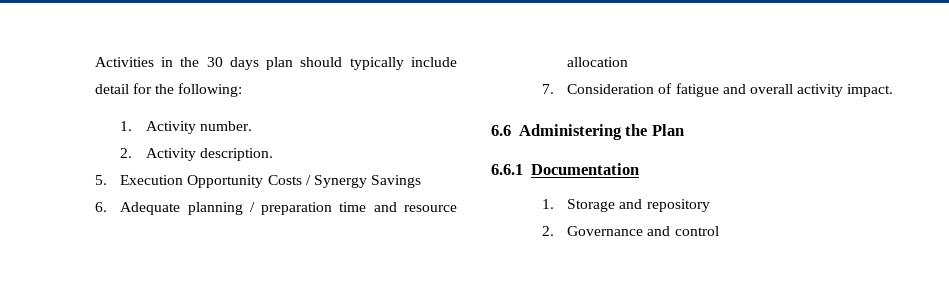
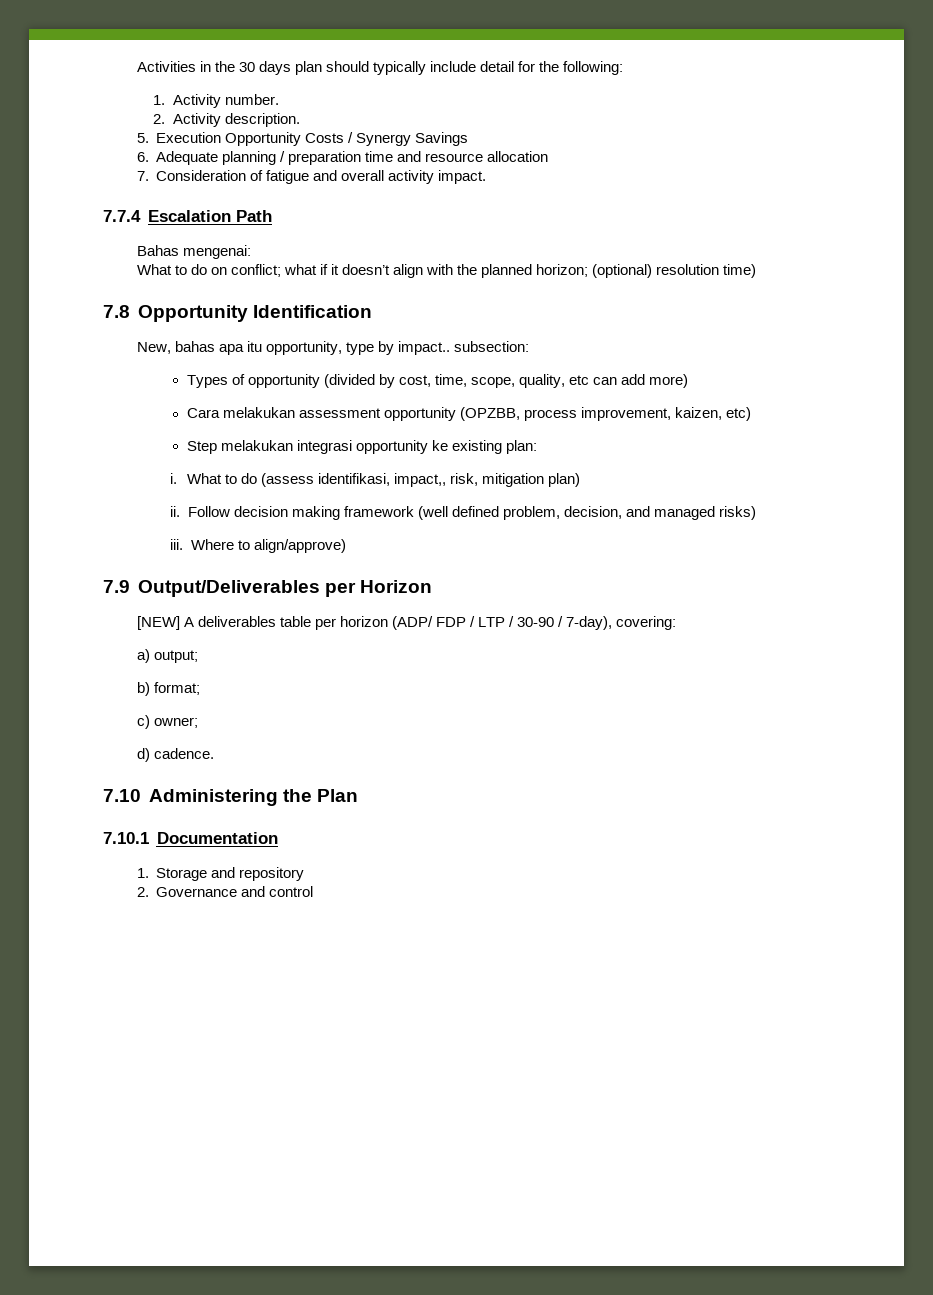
- 6.6 Administering the Plan
+ 7.7.4 Escalation Path
+ Bahas mengenai:
+ What to do on conflict; what if it doesn’t align with the planned horizon; (optional) resolution time)
+ 7.8 Opportunity Identification
+ New, bahas apa itu opportunity, type by impact.. subsection:
+ Types of opportunity (divided by cost, time, scope, quality, etc can add more)
+ Cara melakukan assessment opportunity (OPZBB, process improvement, kaizen, etc)
+ Step melakukan integrasi opportunity ke existing plan:
+ i. What to do (assess identifikasi, impact,, risk, mitigation plan)
+ ii. Follow decision making framework (well defined problem, decision, and managed risks)
+ iii. Where to align/approve)
+ 7.9 Output/Deliverables per Horizon
+ [NEW] A deliverables table per horizon (ADP/ FDP / LTP / 30-90 / 7-day), covering:
+ a) output;
+ b) format;
+ c) owner;
+ d) cadence.
+ 7.10 Administering the Plan
- 6.6.1 Documentation
+ 7.10.1 Documentation

